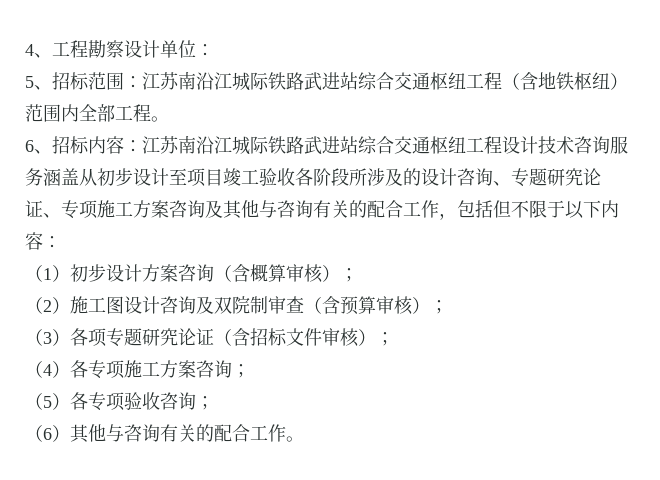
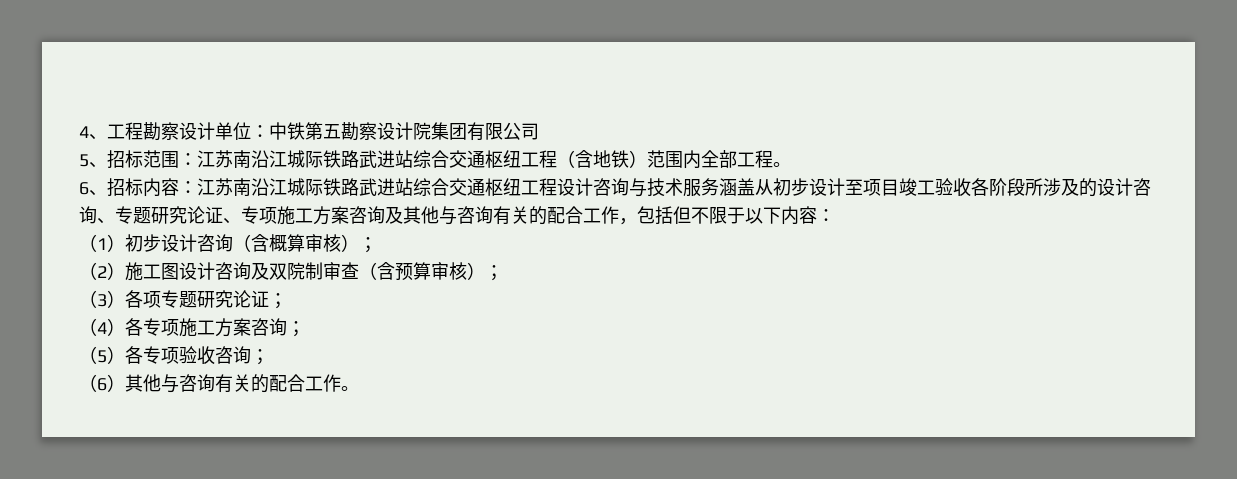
- 4、工程勘察设计单位：
+ 4、工程勘察设计单位：中铁第五勘察设计院集团有限公司
- 5、招标范围：江苏南沿江城际铁路武进站综合交通枢纽工程（含地铁枢纽）范围内全部工程。
+ 5、招标范围：江苏南沿江城际铁路武进站综合交通枢纽工程（含地铁）范围内全部工程。
- 6、招标内容：江苏南沿江城际铁路武进站综合交通枢纽工程设计技术咨询服务涵盖从初步设计至项目竣工验收各阶段所涉及的设计咨询、专题研究论证、专项施工方案咨询及其他与咨询有关的配合工作，包括但不限于以下内容：
+ 6、招标内容：江苏南沿江城际铁路武进站综合交通枢纽工程设计咨询与技术服务涵盖从初步设计至项目竣工验收各阶段所涉及的设计咨询、专题研究论证、专项施工方案咨询及其他与咨询有关的配合工作，包括但不限于以下内容：
- （1）初步设计方案咨询（含概算审核）；
+ （1）初步设计咨询（含概算审核）；
- （3）各项专题研究论证（含招标文件审核）；
+ （3）各项专题研究论证；

